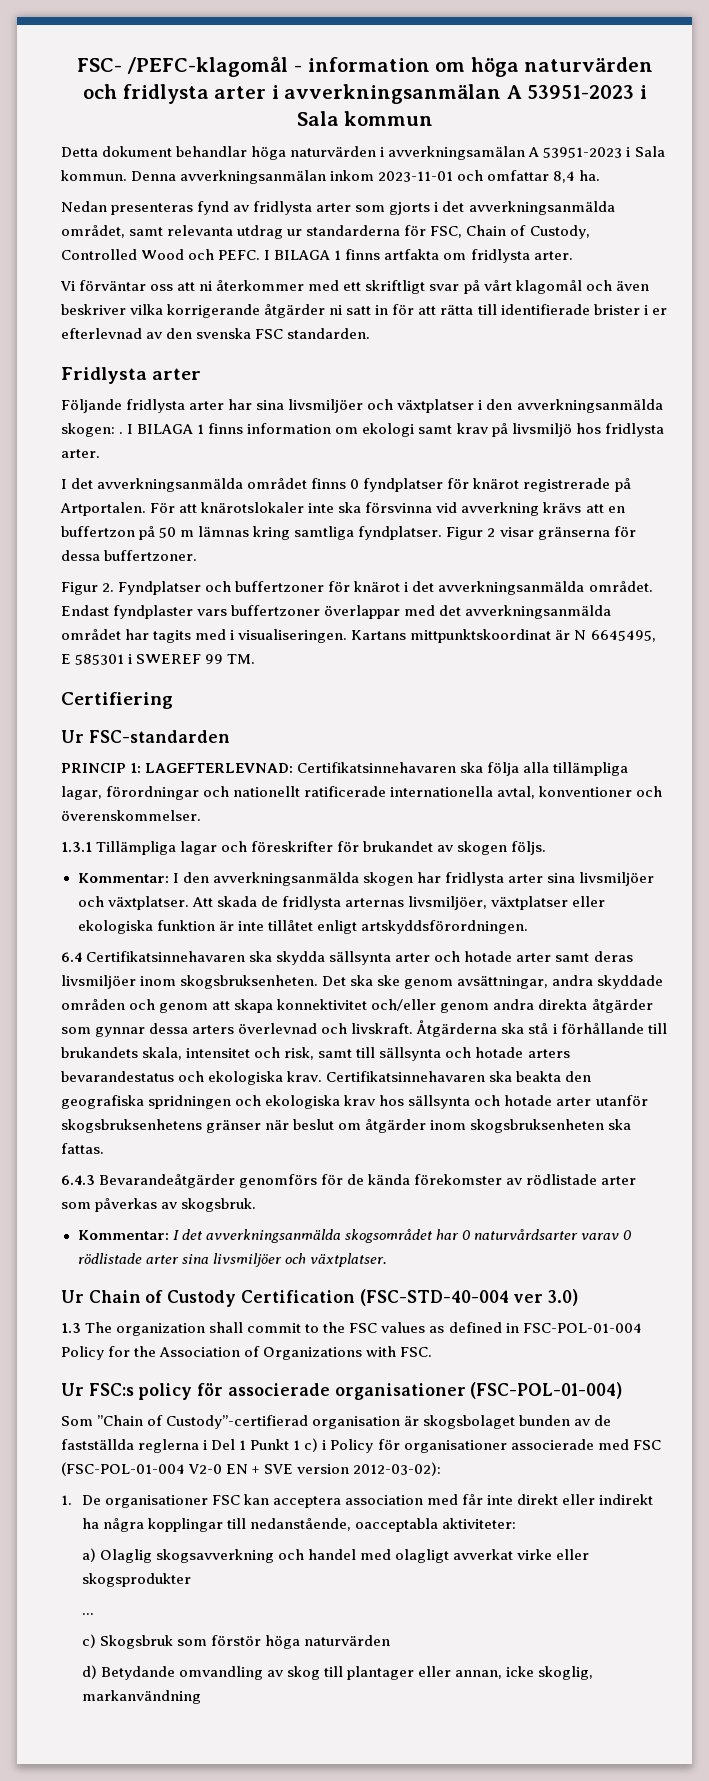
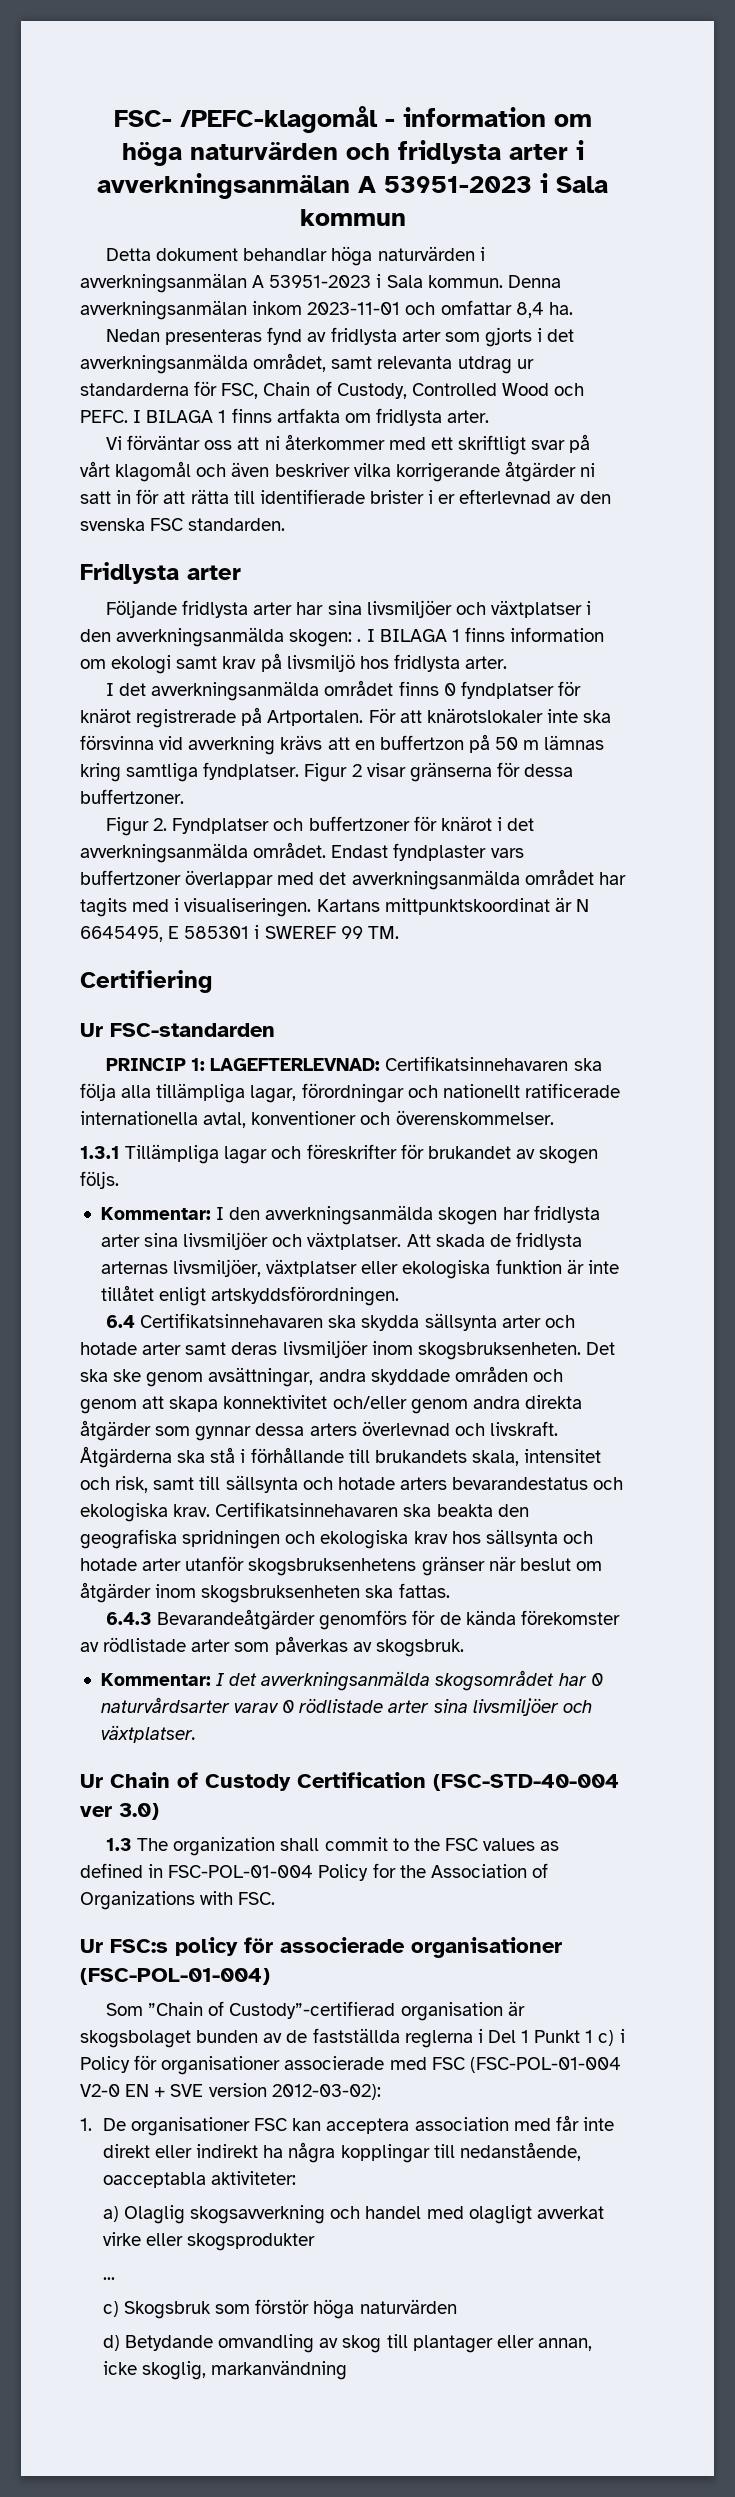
- Detta dokument behandlar höga naturvärden i avverkningsamälan A 53951-2023 i Sala kommun.
+ Detta dokument behandlar höga naturvärden i avverkningsanmälan A 53951-2023 i Sala kommun.

